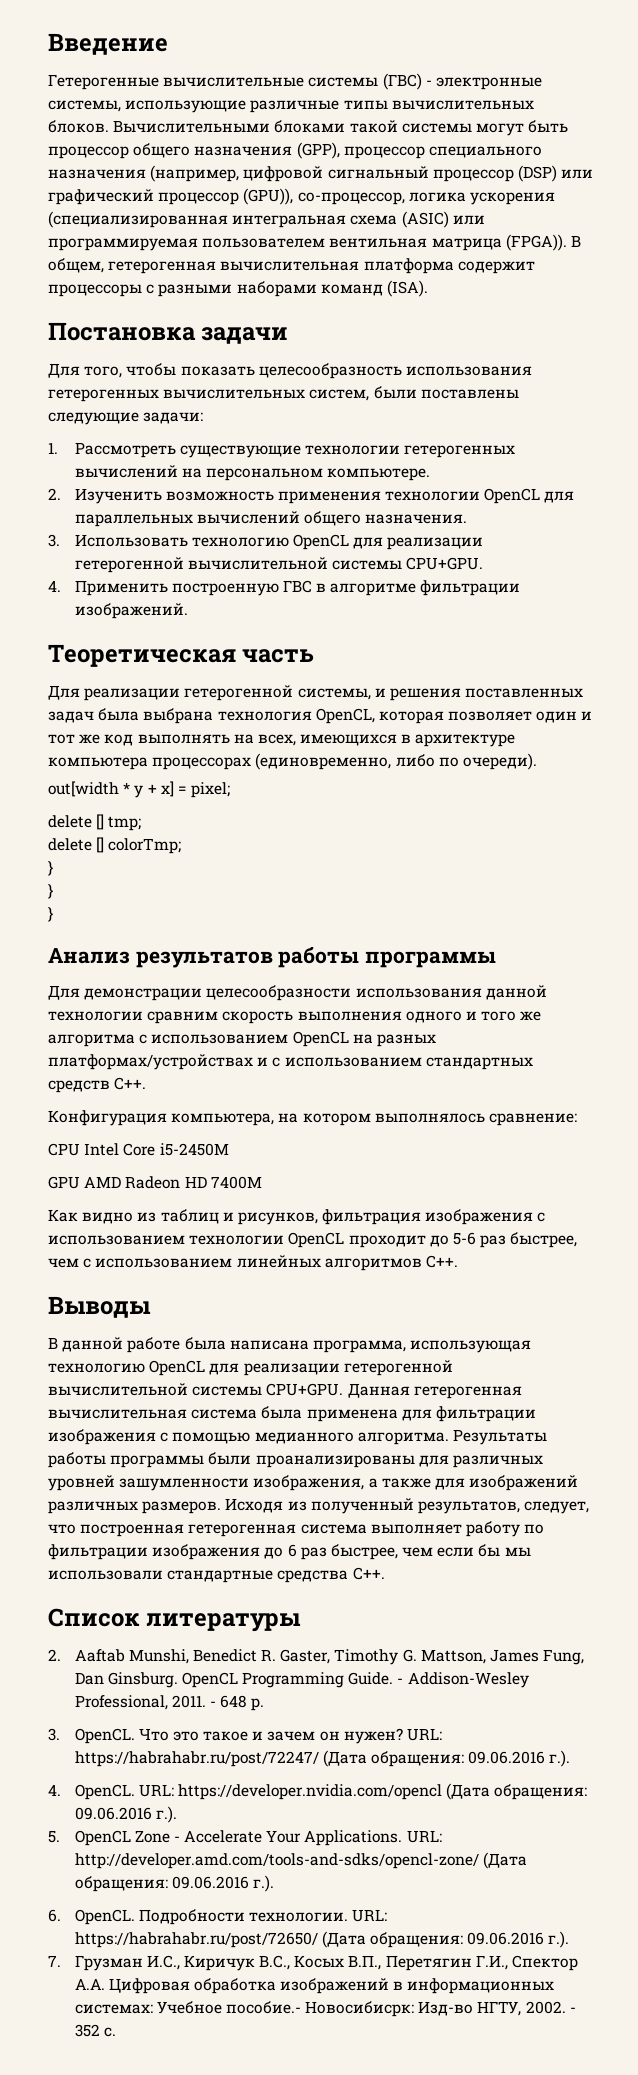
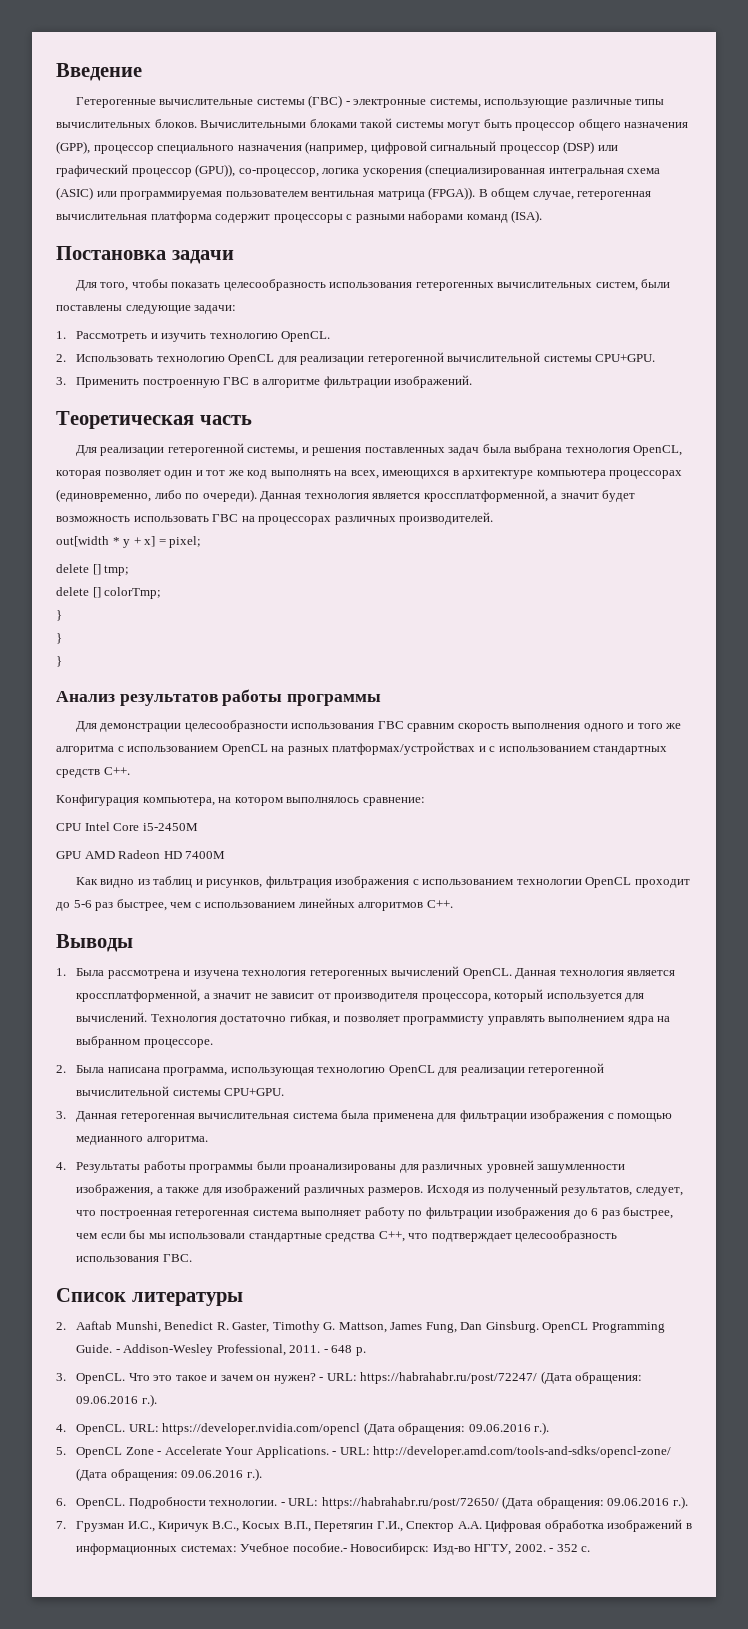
- В общем, гетерогенная вычислительная платформа содержит процессоры с разными наборами команд (ISA).
+ В общем случае, гетерогенная вычислительная платформа содержит процессоры с разными наборами команд (ISA).
- 1. Рассмотреть существующие технологии гетерогенных вычислений на персональном компьютере.
- 2. Изученить возможность применения технологии OpenCL для параллельных вычислений общего назначения.
- 3. Использовать технологию OpenCL для реализации гетерогенной вычислительной системы CPU+GPU.
+ 1. Рассмотреть и изучить технологию OpenCL.
+ 2. Использовать технологию OpenCL для реализации гетерогенной вычислительной системы CPU+GPU.
- 4. Применить построенную ГВС в алгоритме фильтрации изображений.
+ 3. Применить построенную ГВС в алгоритме фильтрации изображений.
+ Данная технология является кроссплатформенной, а значит будет возможность использовать ГВС на процессорах различных производителей.
- Для демонстрации целесообразности использования данной технологии сравним скорость выполнения одного и того же алгоритма с использованием OpenCL на разных платформах/устройствах и с использованием стандартных средств C++.
+ Для демонстрации целесообразности использования ГВС сравним скорость выполнения одного и того же алгоритма с использованием OpenCL на разных платформах/устройствах и с использованием стандартных средств C++.
- В данной работе была написана программа, использующая технологию OpenCL для реализации гетерогенной вычислительной системы CPU+GPU. Данная гетерогенная вычислительная система была применена для фильтрации изображения с помощью медианного алгоритма. Результаты работы программы были проанализированы для различных уровней зашумленности изображения, а также для изображений различных размеров.
+ 1. Была рассмотрена и изучена технология гетерогенных вычислений OpenCL. Данная технология является кроссплатформенной, а значит не зависит от производителя процессора, который используется для вычислений. Технология достаточно гибкая, и позволяет программисту управлять выполнением ядра на выбранном процессоре.
+ 2. Была написана программа, использующая технологию OpenCL для реализации гетерогенной вычислительной системы CPU+GPU.
+ 3. Данная гетерогенная вычислительная система была применена для фильтрации изображения с помощью медианного алгоритма.
+ 4. Результаты работы программы были проанализированы для различных уровней зашумленности изображения, а также для изображений различных размеров.
- Исходя из полученный результатов, следует, что построенная гетерогенная система выполняет работу по фильтрации изображения до 6 раз быстрее, чем если бы мы использовали стандартные средства С++.
+ Исходя из полученный результатов, следует, что построенная гетерогенная система выполняет работу по фильтрации изображения до 6 раз быстрее, чем если бы мы использовали стандартные средства С++, что подтверждает целесообразность использования ГВС.
- URL: https://habrahabr.ru/post/72247/ (Дата обращения: 09.06.2016 г.).
+ - URL: https://habrahabr.ru/post/72247/ (Дата обращения: 09.06.2016 г.).
- URL: http://developer.amd.com/tools-and-sdks/opencl-zone/ (Дата обращения: 09.06.2016 г.).
+ - URL: http://developer.amd.com/tools-and-sdks/opencl-zone/ (Дата обращения: 09.06.2016 г.).
- URL: https://habrahabr.ru/post/72650/ (Дата обращения: 09.06.2016 г.).
+ - URL: https://habrahabr.ru/post/72650/ (Дата обращения: 09.06.2016 г.).
- 7. Грузман И.С., Киричук В.С., Косых В.П., Перетягин Г.И., Спектор А.А. Цифровая обработка изображений в информационных системах: Учебное пособие.- Новосибисрк: Изд-во НГТУ, 2002.
+ 7. Грузман И.С., Киричук В.С., Косых В.П., Перетягин Г.И., Спектор А.А. Цифровая обработка изображений в информационных системах: Учебное пособие.- Новосибирск: Изд-во НГТУ, 2002.

